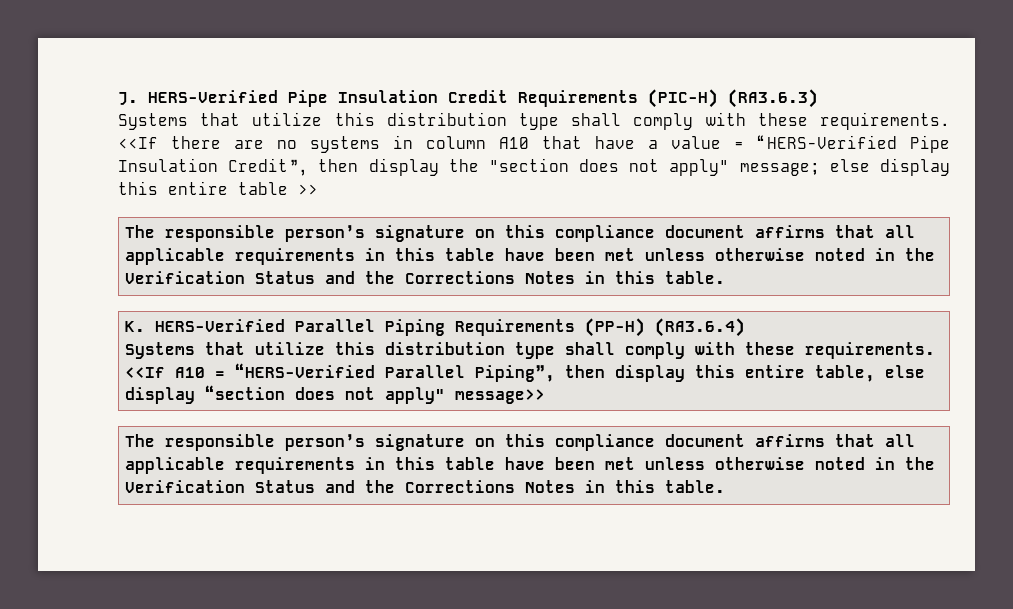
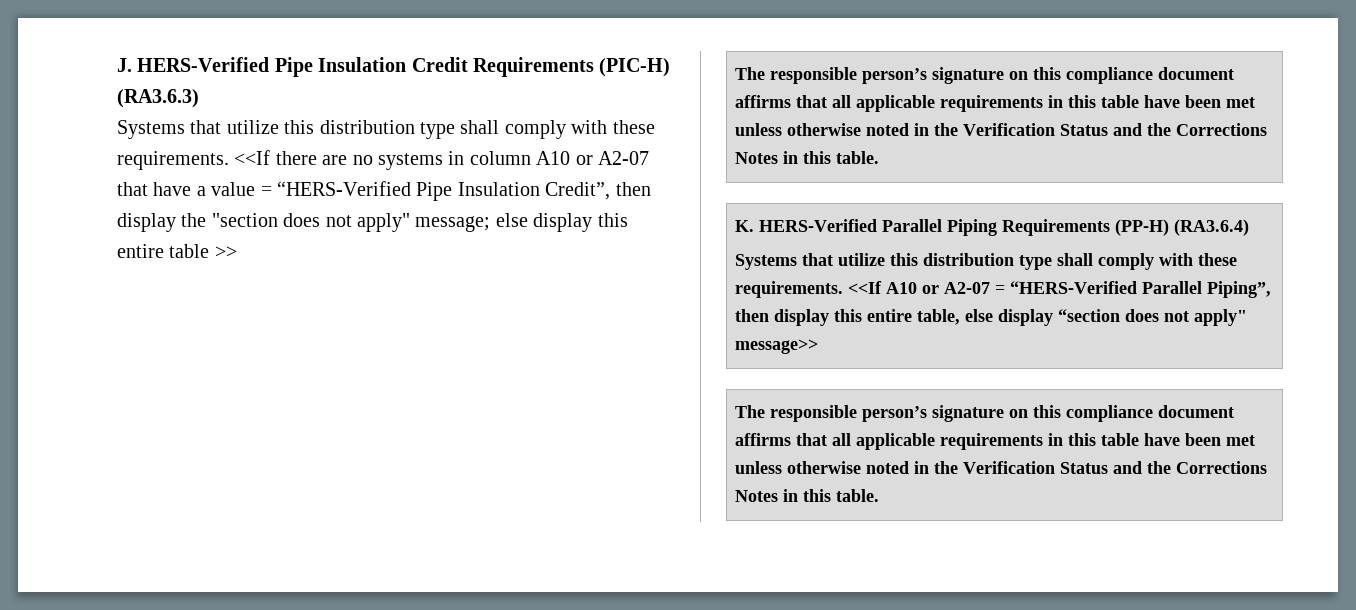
- <<If there are no systems in column A10 that have a value = “HERS-Verified Pipe Insulation Credit”, then display the "section does not apply" message; else display this entire table >>
+ <<If there are no systems in column A10 or A2-07 that have a value = “HERS-Verified Pipe Insulation Credit”, then display the "section does not apply" message; else display this entire table >>
  K. HERS-Verified Parallel Piping Requirements (PP-H) (RA3.6.4)
- Systems that utilize this distribution type shall comply with these requirements. <<If A10 = “HERS-Verified Parallel Piping”, then display this entire table, else display “section does not apply" message>>
+ Systems that utilize this distribution type shall comply with these requirements. <<If A10 or A2-07 = “HERS-Verified Parallel Piping”, then display this entire table, else display “section does not apply" message>>

